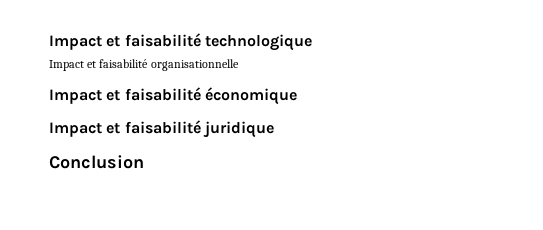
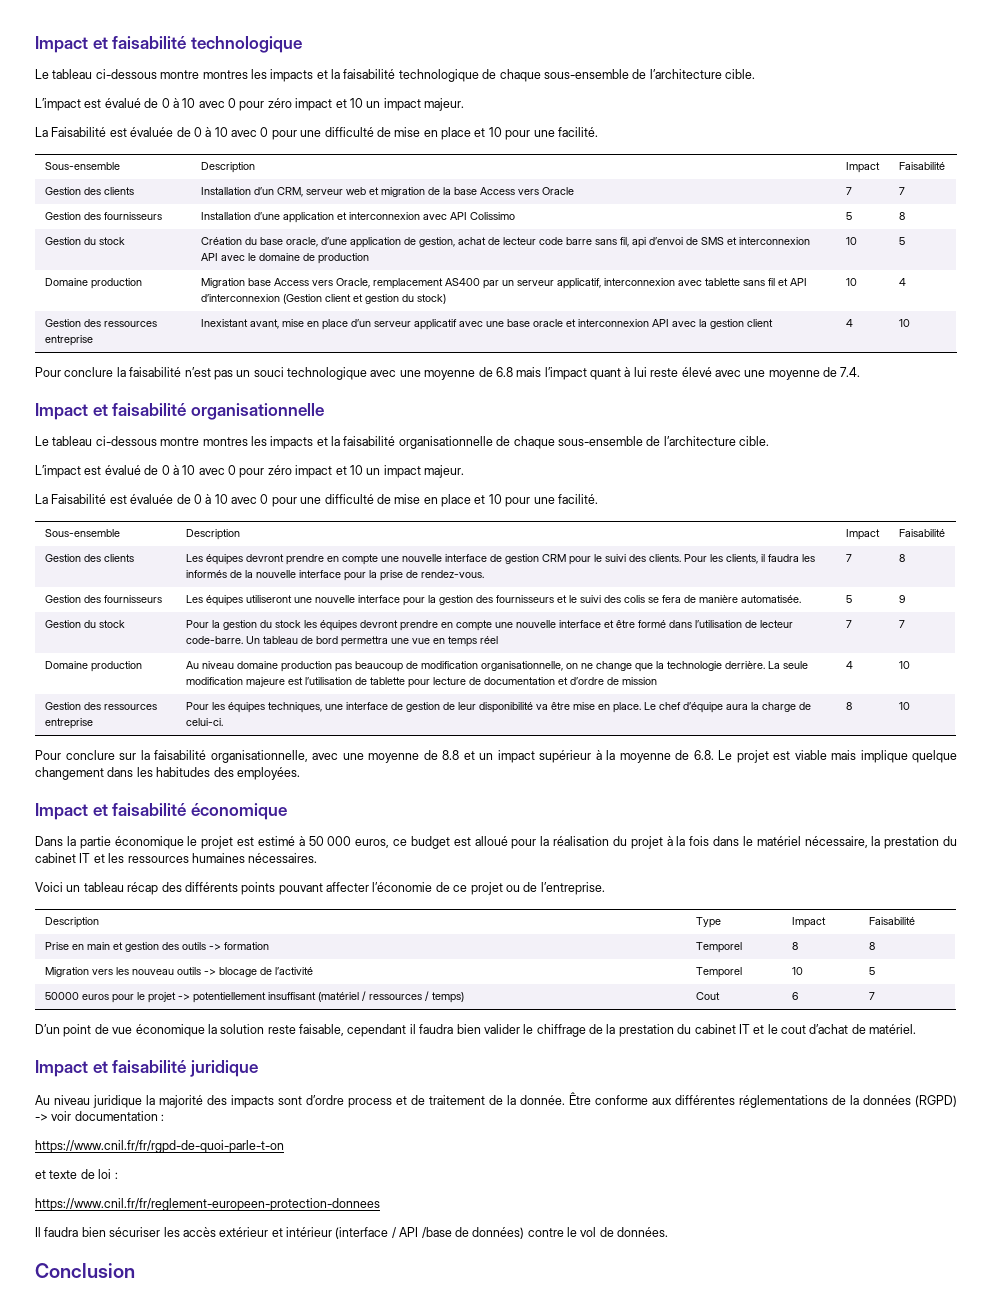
+ Le tableau ci-dessous montre montres les impacts et la faisabilité technologique de chaque sous-ensemble de l’architecture cible.
+ L’impact est évalué de 0 à 10 avec 0 pour zéro impact et 10 un impact majeur.
+ La Faisabilité est évaluée de 0 à 10 avec 0 pour une difficulté de mise en place et 10 pour une facilité.
+ Sous-ensemble | Description | Impact | Faisabilité
+ Gestion des clients | Installation d’un CRM, serveur web et migration de la base Access vers Oracle | 7 | 7
+ Gestion des fournisseurs | Installation d’une application et interconnexion avec API Colissimo | 5 | 8
+ Gestion du stock | Création du base oracle, d’une application de gestion, achat de lecteur code barre sans fil, api d’envoi de SMS et interconnexion API avec le domaine de production | 10 | 5
+ Domaine production | Migration base Access vers Oracle, remplacement AS400 par un serveur applicatif, interconnexion avec tablette sans fil et API d’interconnexion (Gestion client et gestion du stock) | 10 | 4
+ Gestion des ressources entreprise | Inexistant avant, mise en place d’un serveur applicatif avec une base oracle et interconnexion API avec la gestion client | 4 | 10
+ Pour conclure la faisabilité n’est pas un souci technologique avec une moyenne de 6.8 mais l’impact quant à lui reste élevé avec une moyenne de 7.4.
  Impact et faisabilité organisationnelle
+ Le tableau ci-dessous montre montres les impacts et la faisabilité organisationnelle de chaque sous-ensemble de l’architecture cible.
+ L’impact est évalué de 0 à 10 avec 0 pour zéro impact et 10 un impact majeur.
+ La Faisabilité est évaluée de 0 à 10 avec 0 pour une difficulté de mise en place et 10 pour une facilité.
+ Sous-ensemble | Description | Impact | Faisabilité
+ Gestion des clients | Les équipes devront prendre en compte une nouvelle interface de gestion CRM pour le suivi des clients. Pour les clients, il faudra les informés de la nouvelle interface pour la prise de rendez-vous. | 7 | 8
+ Gestion des fournisseurs | Les équipes utiliseront une nouvelle interface pour la gestion des fournisseurs et le suivi des colis se fera de manière automatisée. | 5 | 9
+ Gestion du stock | Pour la gestion du stock les équipes devront prendre en compte une nouvelle interface et être formé dans l’utilisation de lecteur code-barre. Un tableau de bord permettra une vue en temps réel | 7 | 7
+ Domaine production | Au niveau domaine production pas beaucoup de modification organisationnelle, on ne change que la technologie derrière. La seule modification majeure est l’utilisation de tablette pour lecture de documentation et d’ordre de mission | 4 | 10
+ Gestion des ressources entreprise | Pour les équipes techniques, une interface de gestion de leur disponibilité va être mise en place. Le chef d’équipe aura la charge de celui-ci. | 8 | 10
+ Pour conclure sur la faisabilité organisationnelle, avec une moyenne de 8.8 et un impact supérieur à la moyenne de 6.8. Le projet est viable mais implique quelque changement dans les habitudes des employées.
  Impact et faisabilité économique
+ Dans la partie économique le projet est estimé à 50 000 euros, ce budget est alloué pour la réalisation du projet à la fois dans le matériel nécessaire, la prestation du cabinet IT et les ressources humaines nécessaires.
+ Voici un tableau récap des différents points pouvant affecter l’économie de ce projet ou de l’entreprise.
+ Description | Type | Impact | Faisabilité
+ Prise en main et gestion des outils -> formation | Temporel | 8 | 8
+ Migration vers les nouveau outils -> blocage de l’activité | Temporel | 10 | 5
+ 50000 euros pour le projet -> potentiellement insuffisant (matériel / ressources / temps) | Cout | 6 | 7
+ D’un point de vue économique la solution reste faisable, cependant il faudra bien valider le chiffrage de la prestation du cabinet IT et le cout d’achat de matériel.
  Impact et faisabilité juridique
+ Au niveau juridique la majorité des impacts sont d’ordre process et de traitement de la donnée. Être conforme aux différentes réglementations de la données (RGPD) -> voir documentation :
+ https://www.cnil.fr/fr/rgpd-de-quoi-parle-t-on
+ et texte de loi :
+ https://www.cnil.fr/fr/reglement-europeen-protection-donnees
+ Il faudra bien sécuriser les accès extérieur et intérieur (interface / API /base de données) contre le vol de données.

